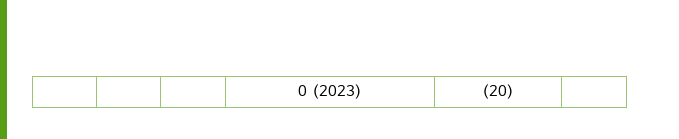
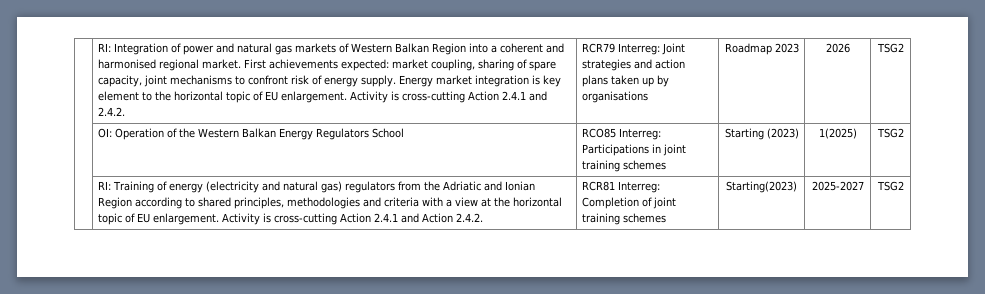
- 0 (2023) | (20)
+ RI: Integration of power and natural gas markets of Western Balkan Region into a coherent and harmonised regional market. First achievements expected: market coupling, sharing of spare capacity, joint mechanisms to confront risk of energy supply. Energy market integration is key element to the horizontal topic of EU enlargement. Activity is cross-cutting Action 2.4.1 and 2.4.2. | RCR79 Interreg: Joint strategies and action plans taken up by organisations | Roadmap 2023 | 2026 | TSG2
+ | OI: Operation of the Western Balkan Energy Regulators School | RCO85 Interreg: Participations in joint training schemes | Starting (2023) | 1(2025) | TSG2
+ | RI: Training of energy (electricity and natural gas) regulators from the Adriatic and Ionian Region according to shared principles, methodologies and criteria with a view at the horizontal topic of EU enlargement. Activity is cross-cutting Action 2.4.1 and Action 2.4.2. | RCR81 Interreg: Completion of joint training schemes | Starting(2023) | 2025-2027 | TSG2

